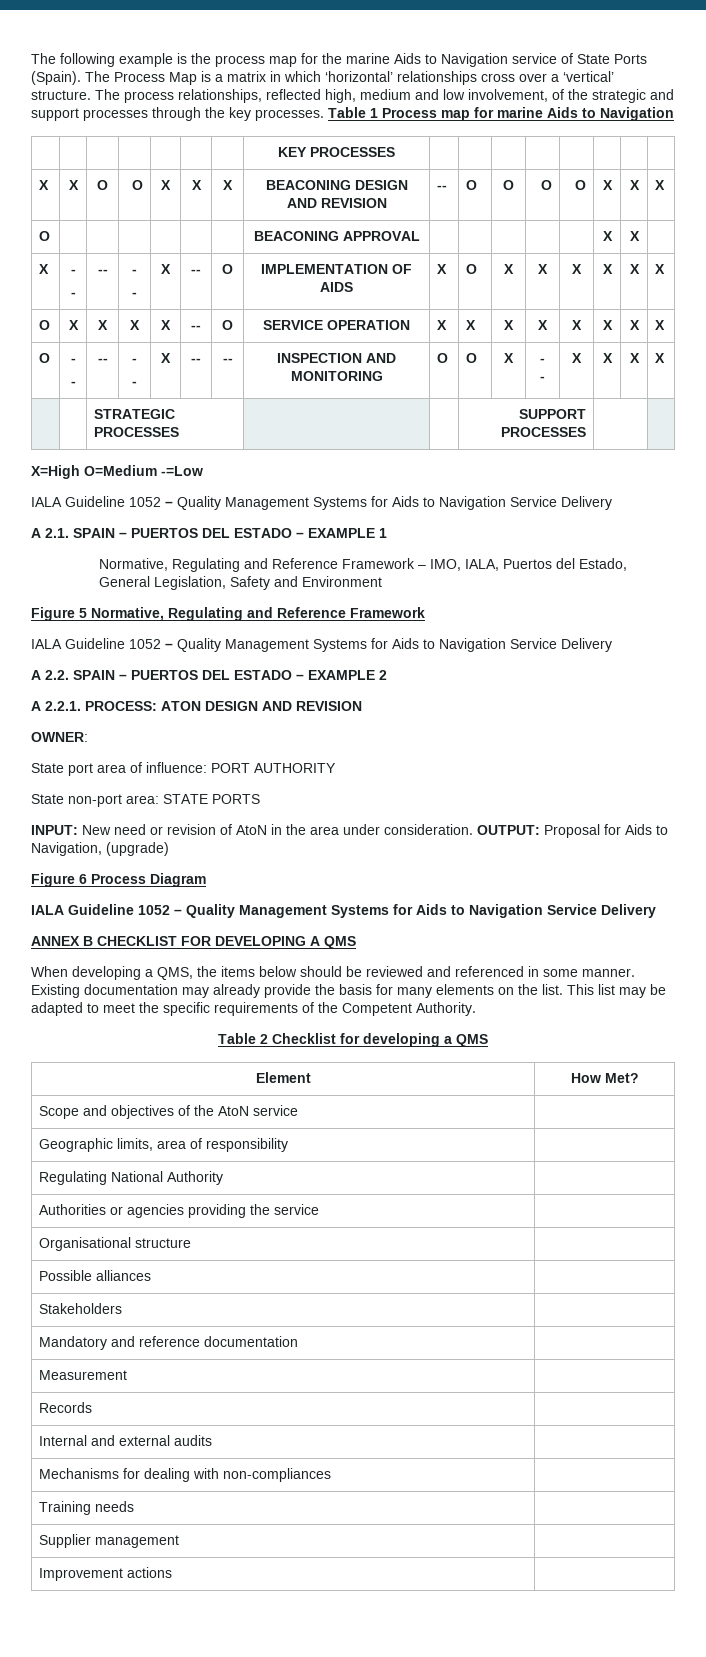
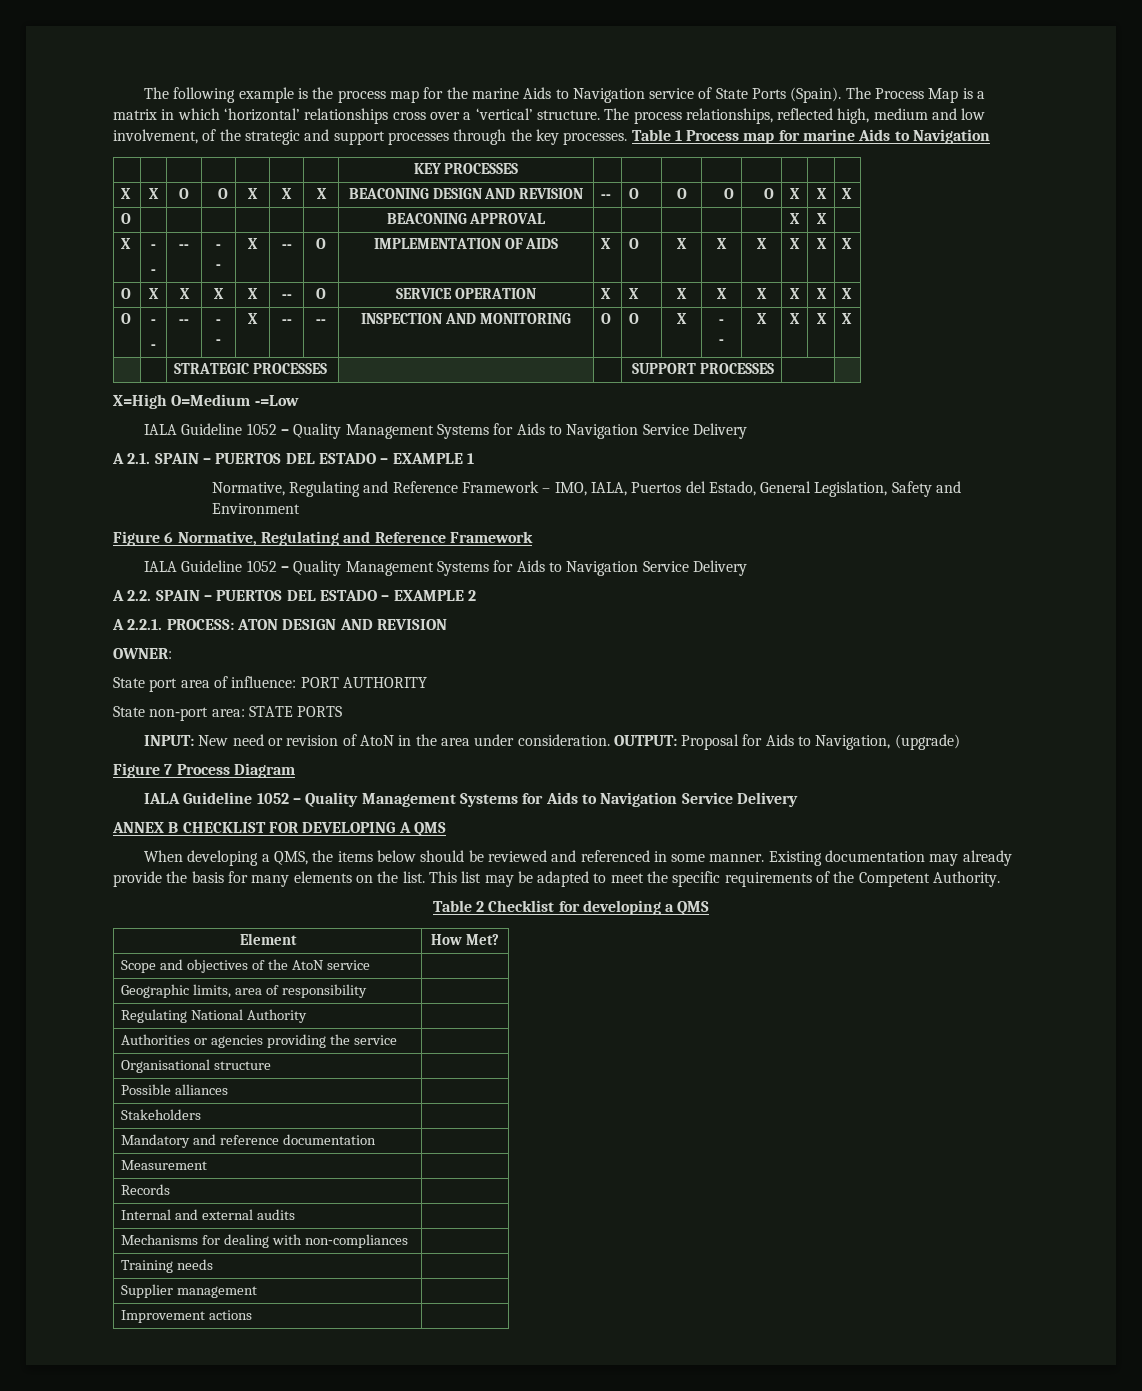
- Figure 5 Normative, Regulating and Reference Framework
+ Figure 6 Normative, Regulating and Reference Framework
- Figure 6 Process Diagram
+ Figure 7 Process Diagram

